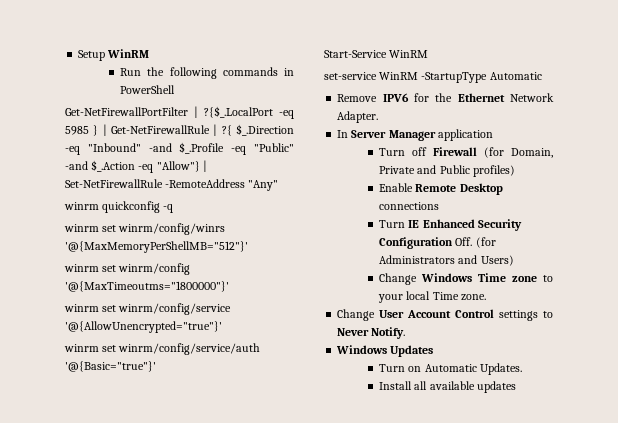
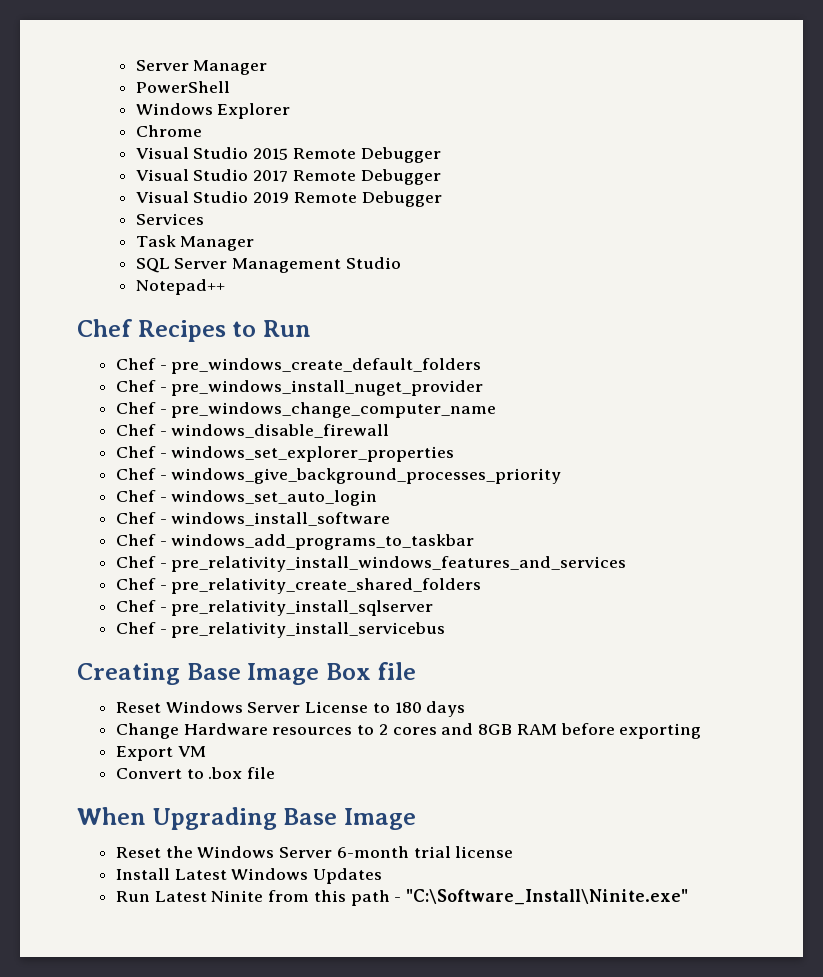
- Setup WinRM
- Run the following commands in PowerShell
- Get-NetFirewallPortFilter | ?{$_.LocalPort -eq 5985 } | Get-NetFirewallRule | ?{ $_.Direction -eq "Inbound" -and $_.Profile -eq "Public" -and $_.Action -eq "Allow"} | Set-NetFirewallRule -RemoteAddress "Any"
- winrm quickconfig -q
- winrm set winrm/config/winrs '@{MaxMemoryPerShellMB="512"}'
- winrm set winrm/config '@{MaxTimeoutms="1800000"}'
- winrm set winrm/config/service '@{AllowUnencrypted="true"}'
- winrm set winrm/config/service/auth '@{Basic="true"}'
- Start-Service WinRM
- set-service WinRM -StartupType Automatic
- Remove IPV6 for the Ethernet Network Adapter.
- In Server Manager application
- Turn off Firewall (for Domain, Private and Public profiles)
- Enable Remote Desktop connections
- Turn IE Enhanced Security Configuration Off. (for Administrators and Users)
- Change Windows Time zone to your local Time zone.
- Change User Account Control settings to Never Notify.
- Windows Updates
- Turn on Automatic Updates.
- Install all available updates
+ Server Manager
+ PowerShell
+ Windows Explorer
+ Chrome
+ Visual Studio 2015 Remote Debugger
+ Visual Studio 2017 Remote Debugger
+ Visual Studio 2019 Remote Debugger
+ Services
+ Task Manager
+ SQL Server Management Studio
+ Notepad++
+ Chef Recipes to Run
+ Chef - pre_windows_create_default_folders
+ Chef - pre_windows_install_nuget_provider
+ Chef - pre_windows_change_computer_name
+ Chef - windows_disable_firewall
+ Chef - windows_set_explorer_properties
+ Chef - windows_give_background_processes_priority
+ Chef - windows_set_auto_login
+ Chef - windows_install_software
+ Chef - windows_add_programs_to_taskbar
+ Chef - pre_relativity_install_windows_features_and_services
+ Chef - pre_relativity_create_shared_folders
+ Chef - pre_relativity_install_sqlserver
+ Chef - pre_relativity_install_servicebus
+ Creating Base Image Box file
+ Reset Windows Server License to 180 days
+ Change Hardware resources to 2 cores and 8GB RAM before exporting
+ Export VM
+ Convert to .box file
+ When Upgrading Base Image
+ Reset the Windows Server 6-month trial license
+ Install Latest Windows Updates
+ Run Latest Ninite from this path - "C:\Software_Install\Ninite.exe"

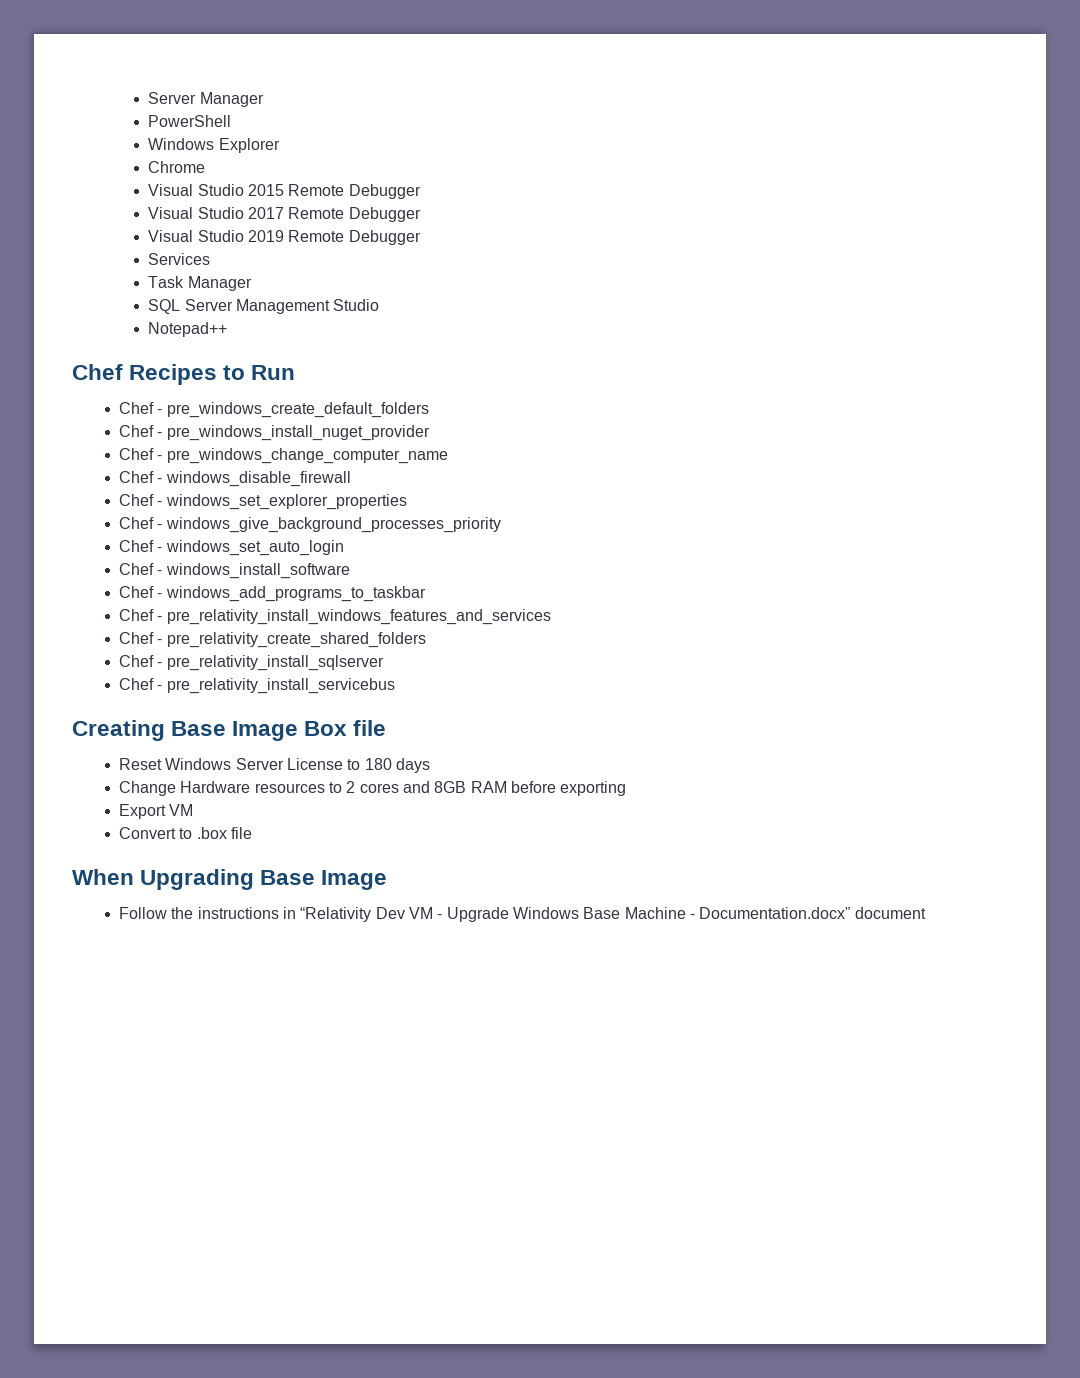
- Reset the Windows Server 6-month trial license
- Install Latest Windows Updates
- Run Latest Ninite from this path - "C:\Software_Install\Ninite.exe"
+ Follow the instructions in “Relativity Dev VM - Upgrade Windows Base Machine - Documentation.docx” document

